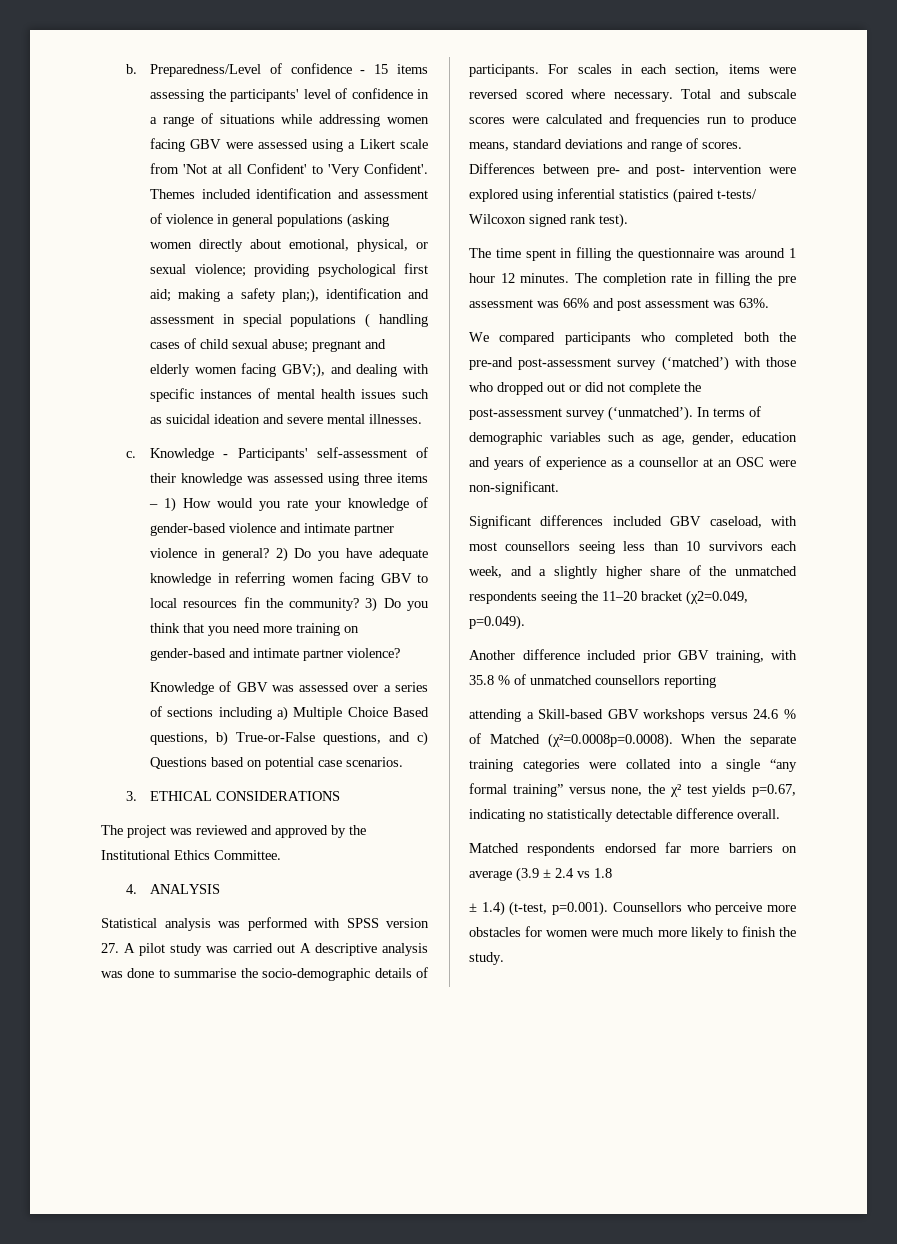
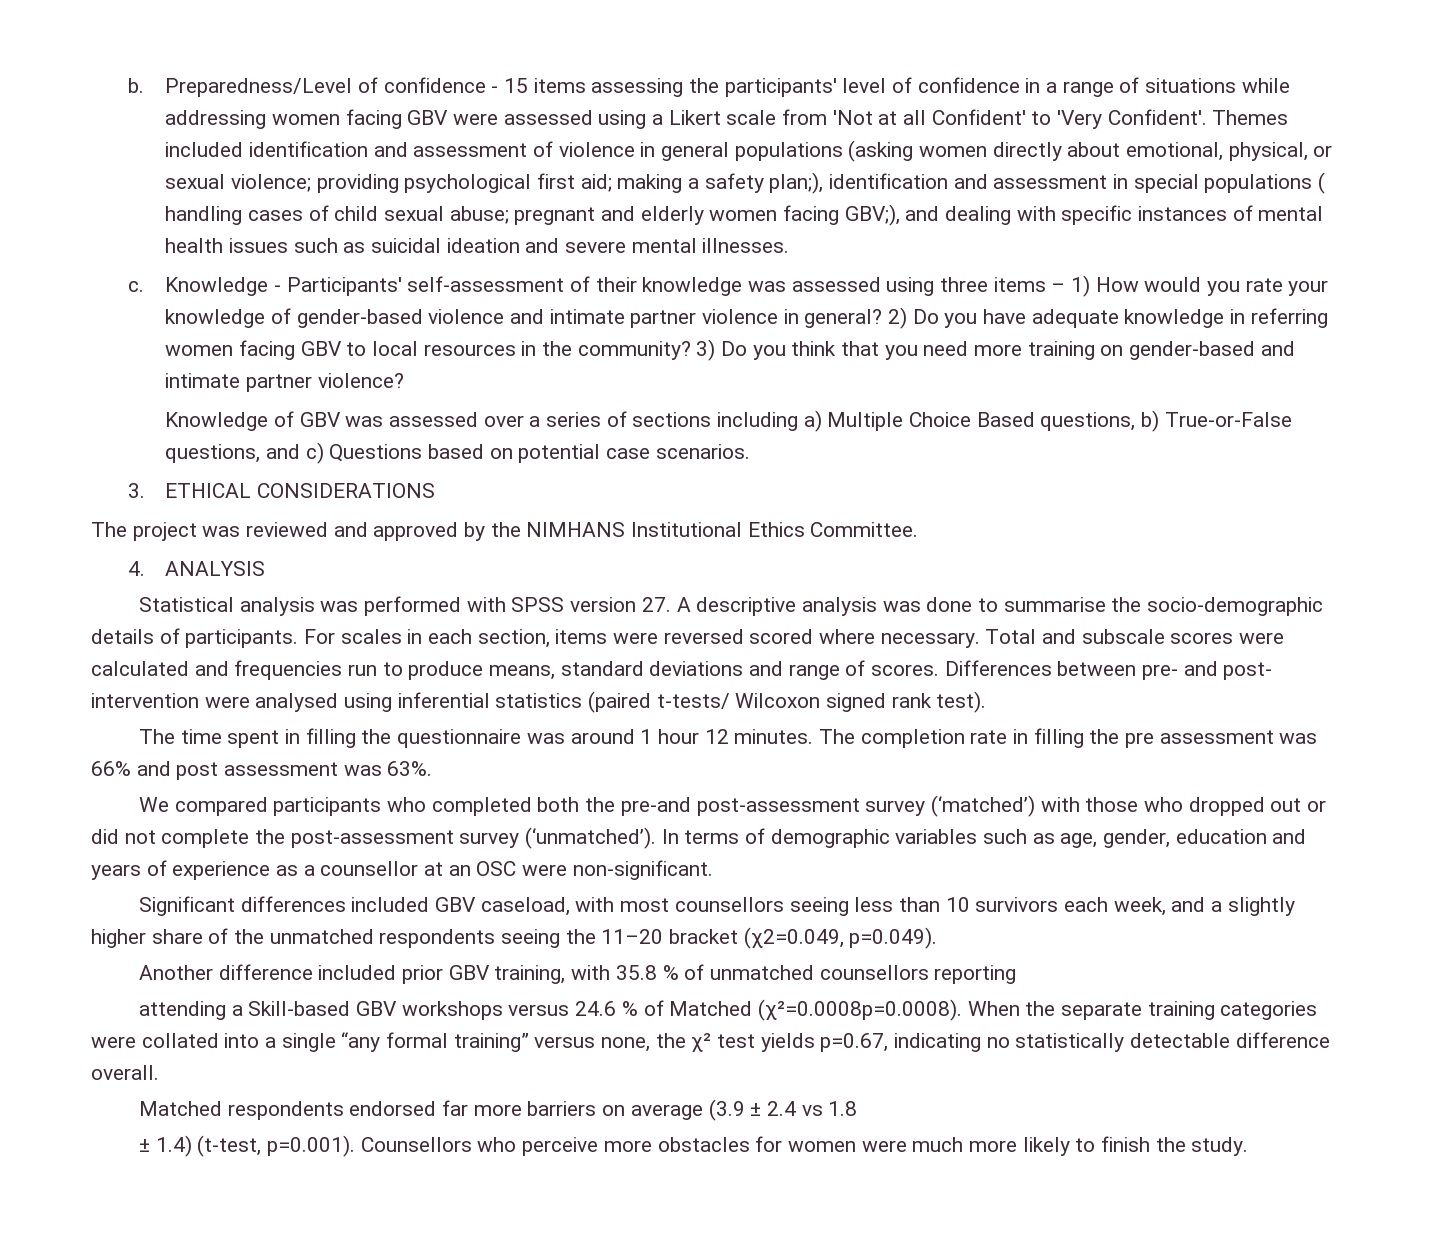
- 2) Do you have adequate knowledge in referring women facing GBV to local resources fin the community?
+ 2) Do you have adequate knowledge in referring women facing GBV to local resources in the community?
- The project was reviewed and approved by the Institutional Ethics Committee.
+ The project was reviewed and approved by the NIMHANS Institutional Ethics Committee.
- Statistical analysis was performed with SPSS version 27. A pilot study was carried out A descriptive analysis was done to summarise the socio-demographic details of participants.
+ Statistical analysis was performed with SPSS version 27. A descriptive analysis was done to summarise the socio-demographic details of participants.
- Differences between pre- and post- intervention were explored using inferential statistics (paired t-tests/ Wilcoxon signed rank test).
+ Differences between pre- and post- intervention were analysed using inferential statistics (paired t-tests/ Wilcoxon signed rank test).

